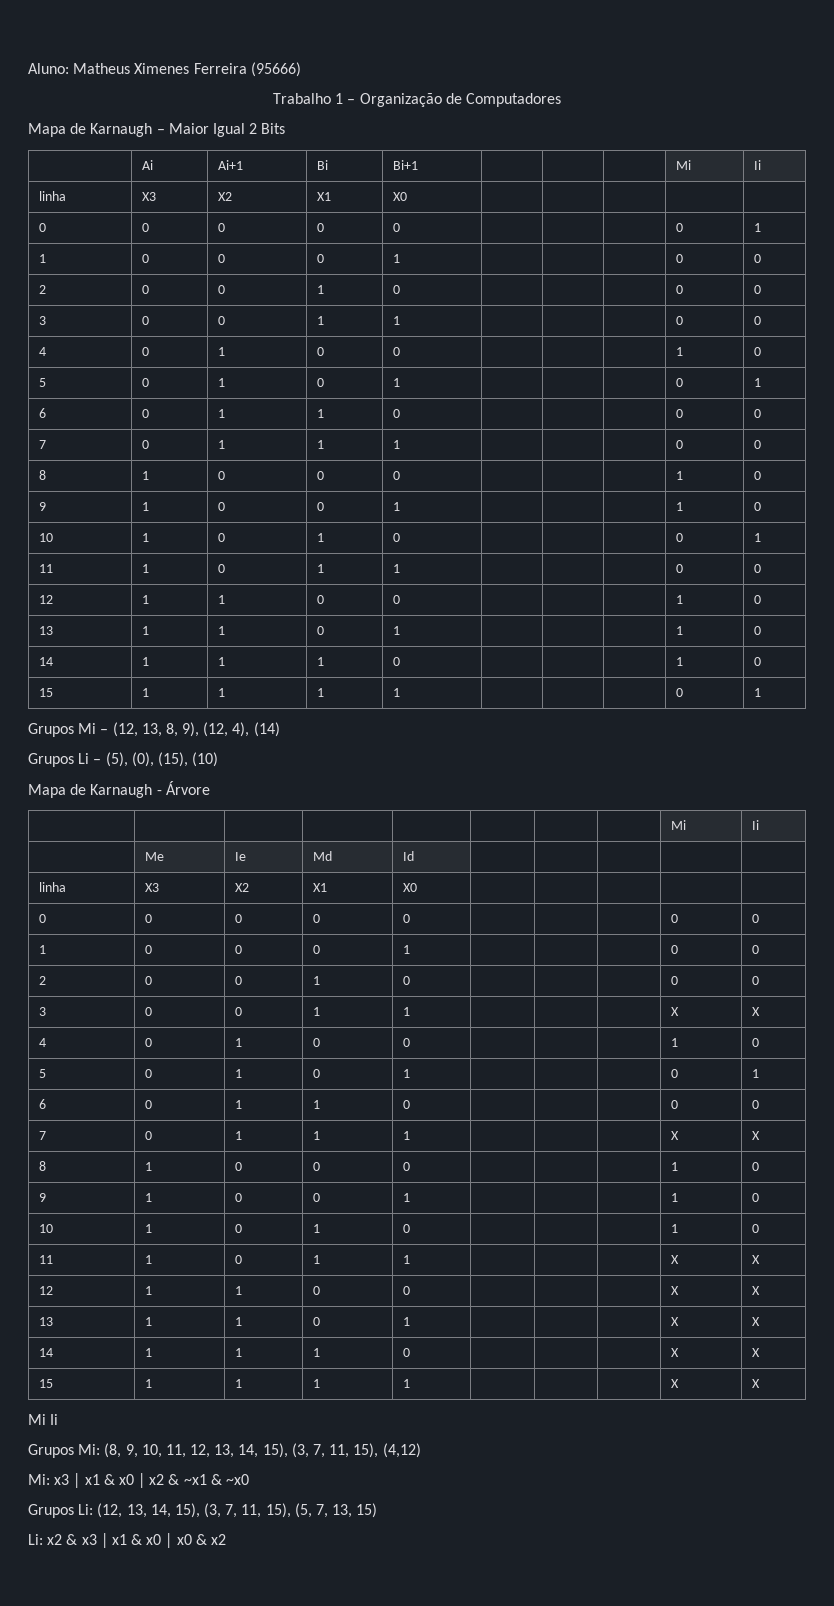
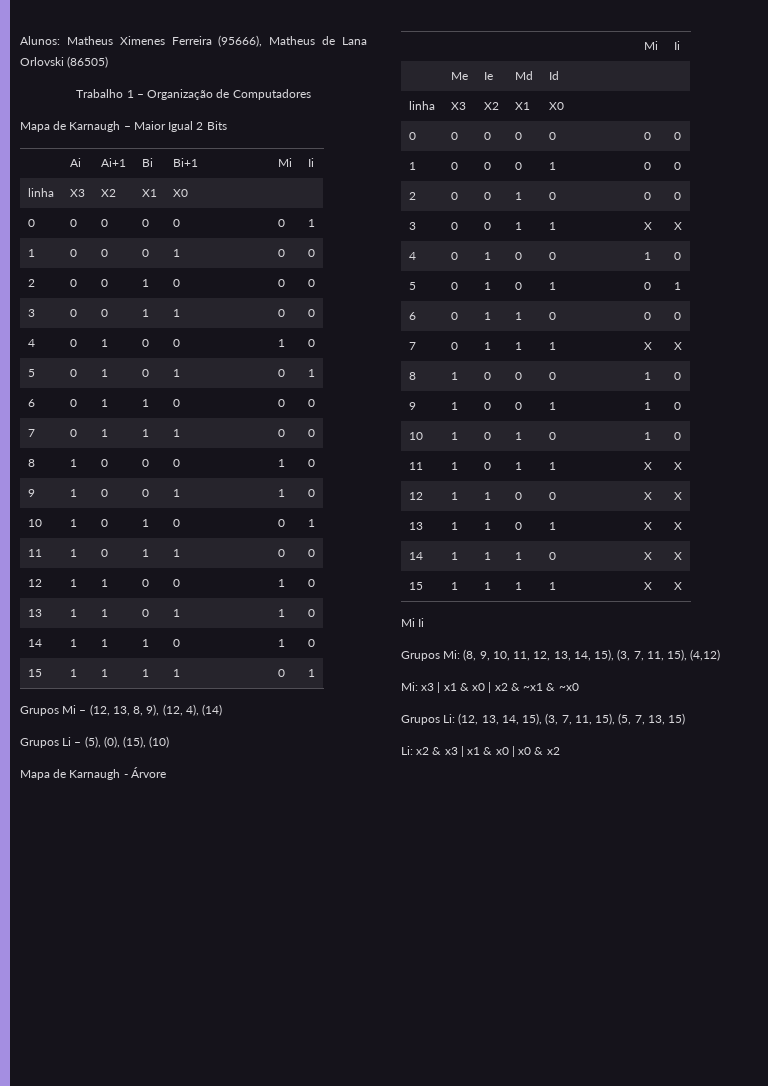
- Aluno: Matheus Ximenes Ferreira (95666)
+ Alunos: Matheus Ximenes Ferreira (95666), Matheus de Lana Orlovski (86505)

